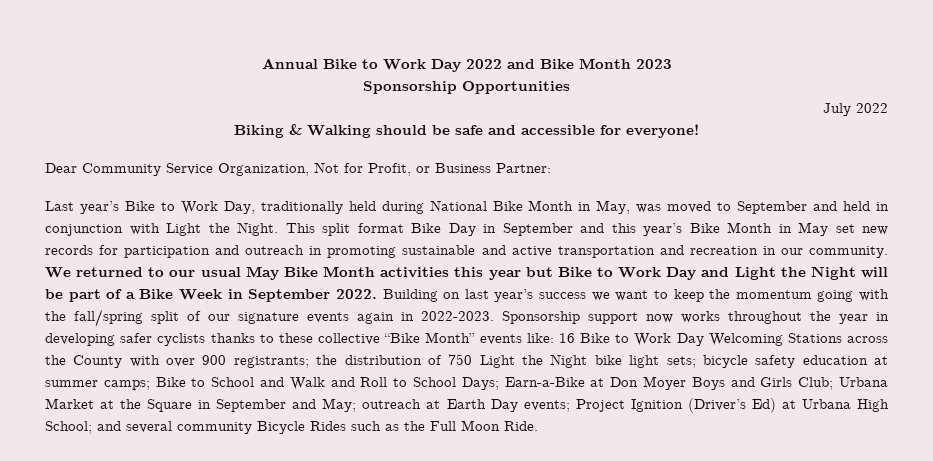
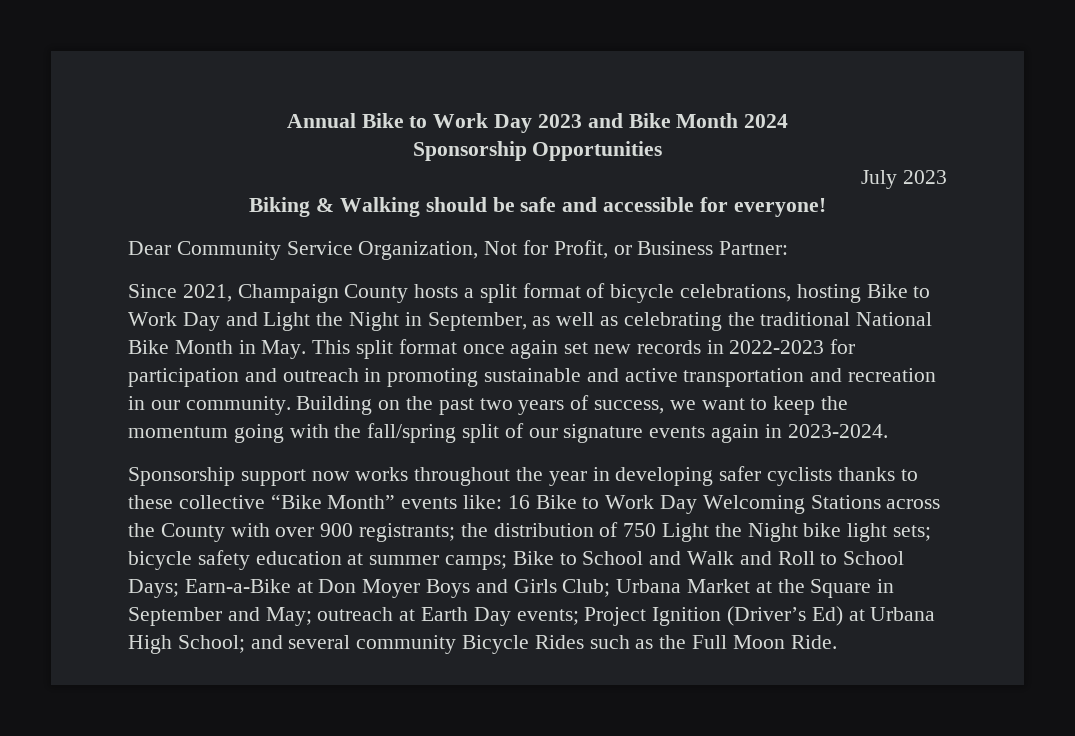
- Annual Bike to Work Day 2022 and Bike Month 2023
+ Annual Bike to Work Day 2023 and Bike Month 2024
- July 2022
+ July 2023
- Last year’s Bike to Work Day, traditionally held during National Bike Month in May, was moved to September and held in conjunction with Light the Night. This split format Bike Day in September and this year’s Bike Month in May set new records for participation and outreach in promoting sustainable and active transportation and recreation in our community.
+ Since 2021, Champaign County hosts a split format of bicycle celebrations, hosting Bike to Work Day and Light the Night in September, as well as celebrating the traditional National Bike Month in May. This split format once again set new records in 2022-2023 for participation and outreach in promoting sustainable and active transportation and recreation in our community.
- We returned to our usual May Bike Month activities this year but Bike to Work Day and Light the Night will be part of a Bike Week in September 2022. Building on last year’s success we want to keep the momentum going with the fall/spring split of our signature events again in 2022-2023. Sponsorship support now works throughout the year in developing safer cyclists thanks to these collective “Bike Month” events like:
+ Building on the past two years of success, we want to keep the momentum going with the fall/spring split of our signature events again in 2023-2024.
+ Sponsorship support now works throughout the year in developing safer cyclists thanks to these collective “Bike Month” events like:

